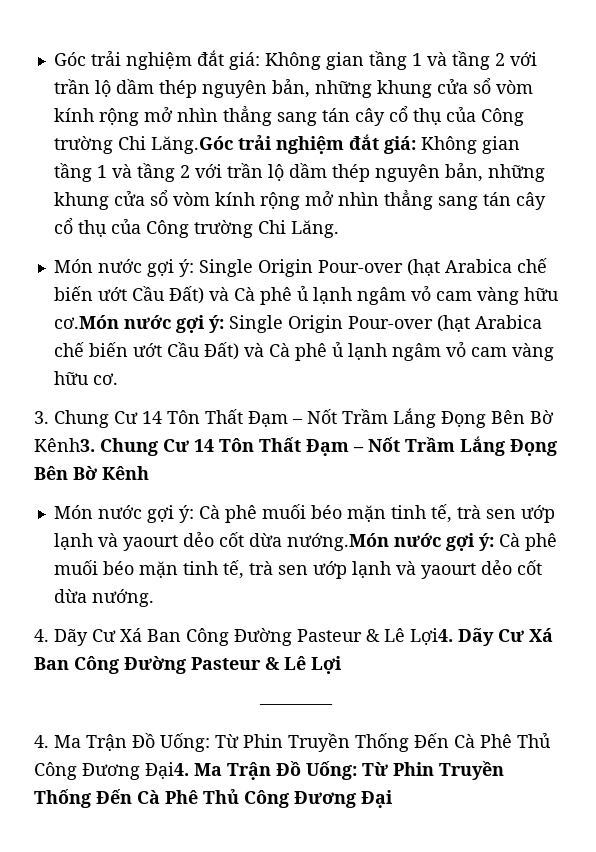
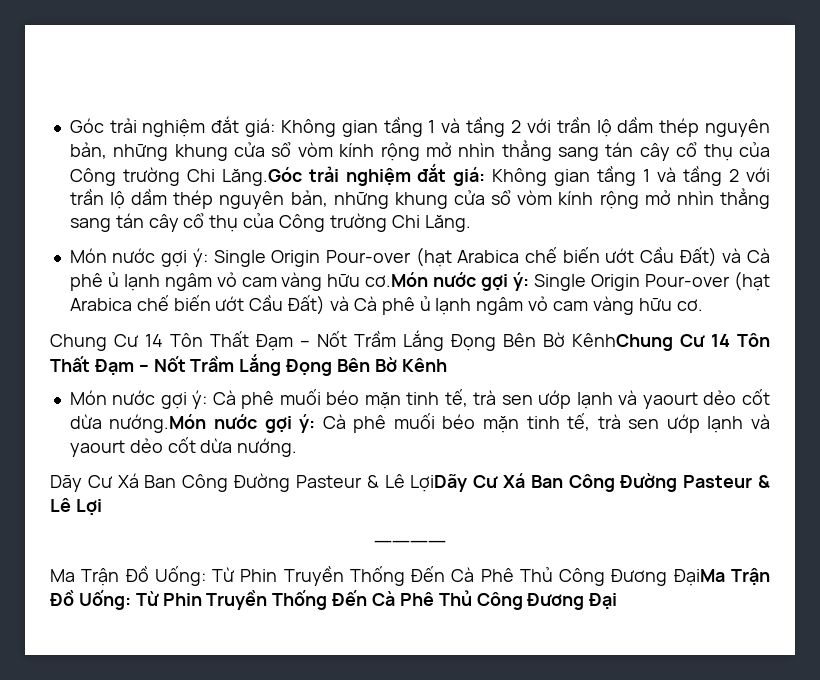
- 3. Chung Cư 14 Tôn Thất Đạm – Nốt Trầm Lắng Đọng Bên Bờ Kênh3. Chung Cư 14 Tôn Thất Đạm – Nốt Trầm Lắng Đọng Bên Bờ Kênh
+ Chung Cư 14 Tôn Thất Đạm – Nốt Trầm Lắng Đọng Bên Bờ KênhChung Cư 14 Tôn Thất Đạm – Nốt Trầm Lắng Đọng Bên Bờ Kênh
- 4. Dãy Cư Xá Ban Công Đường Pasteur & Lê Lợi4. Dãy Cư Xá Ban Công Đường Pasteur & Lê Lợi
+ Dãy Cư Xá Ban Công Đường Pasteur & Lê LợiDãy Cư Xá Ban Công Đường Pasteur & Lê Lợi
- 4. Ma Trận Đồ Uống: Từ Phin Truyền Thống Đến Cà Phê Thủ Công Đương Đại4. Ma Trận Đồ Uống: Từ Phin Truyền Thống Đến Cà Phê Thủ Công Đương Đại
+ Ma Trận Đồ Uống: Từ Phin Truyền Thống Đến Cà Phê Thủ Công Đương ĐạiMa Trận Đồ Uống: Từ Phin Truyền Thống Đến Cà Phê Thủ Công Đương Đại

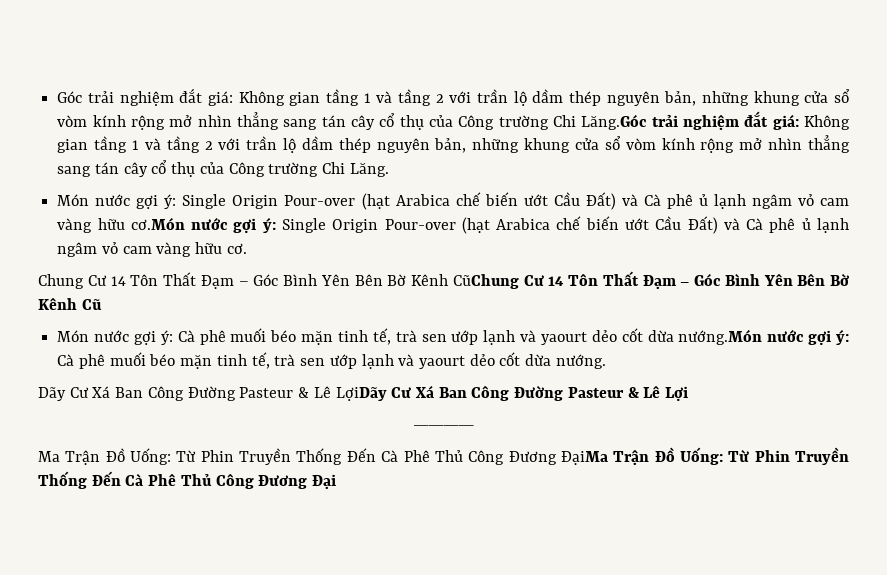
- Chung Cư 14 Tôn Thất Đạm – Nốt Trầm Lắng Đọng Bên Bờ KênhChung Cư 14 Tôn Thất Đạm – Nốt Trầm Lắng Đọng Bên Bờ Kênh
+ Chung Cư 14 Tôn Thất Đạm – Góc Bình Yên Bên Bờ Kênh CũChung Cư 14 Tôn Thất Đạm – Góc Bình Yên Bên Bờ Kênh Cũ

